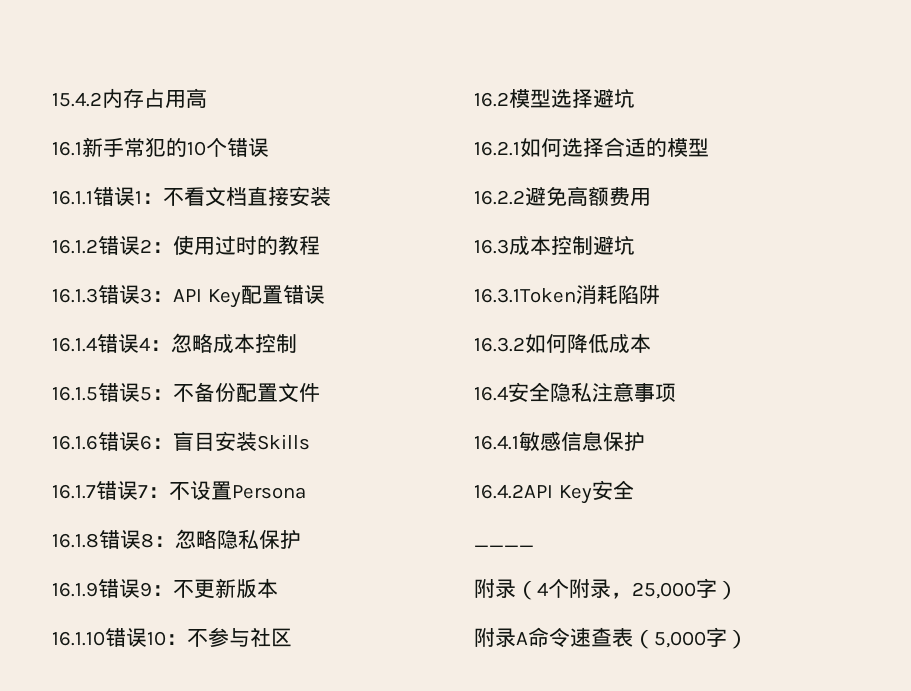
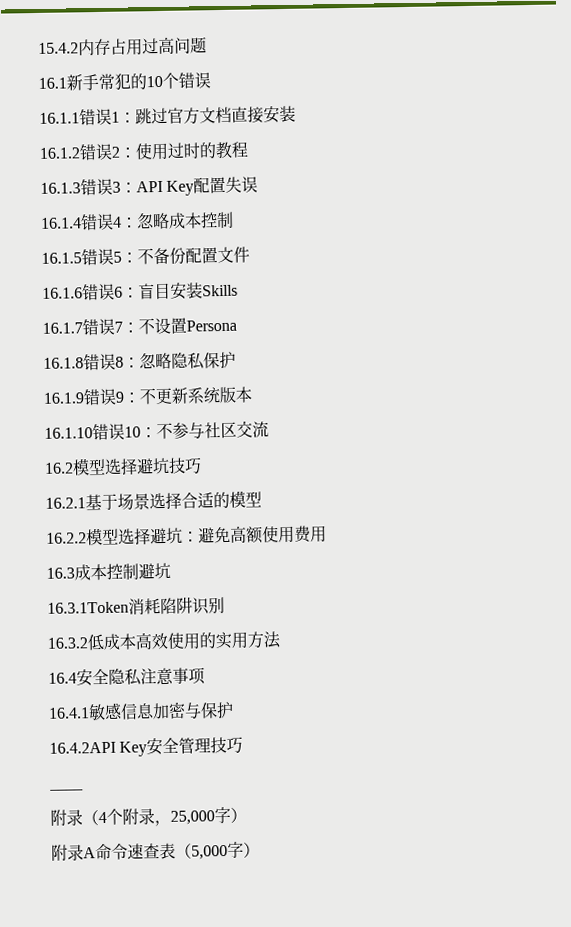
- 15.4.2内存占用高
+ 15.4.2内存占用过高问题
- 16.1.1错误1：不看文档直接安装
+ 16.1.1错误1：跳过官方文档直接安装
- 16.1.3错误3：API Key配置错误
+ 16.1.3错误3：API Key配置失误
- 16.1.9错误9：不更新版本
+ 16.1.9错误9：不更新系统版本
- 16.1.10错误10：不参与社区
+ 16.1.10错误10：不参与社区交流
- 16.2模型选择避坑
+ 16.2模型选择避坑技巧
- 16.2.1如何选择合适的模型
+ 16.2.1基于场景选择合适的模型
- 16.2.2避免高额费用
+ 16.2.2模型选择避坑：避免高额使用费用
- 16.3.1Token消耗陷阱
+ 16.3.1Token消耗陷阱识别
- 16.3.2如何降低成本
+ 16.3.2低成本高效使用的实用方法
- 16.4.1敏感信息保护
+ 16.4.1敏感信息加密与保护
- 16.4.2API Key安全
+ 16.4.2API Key安全管理技巧

